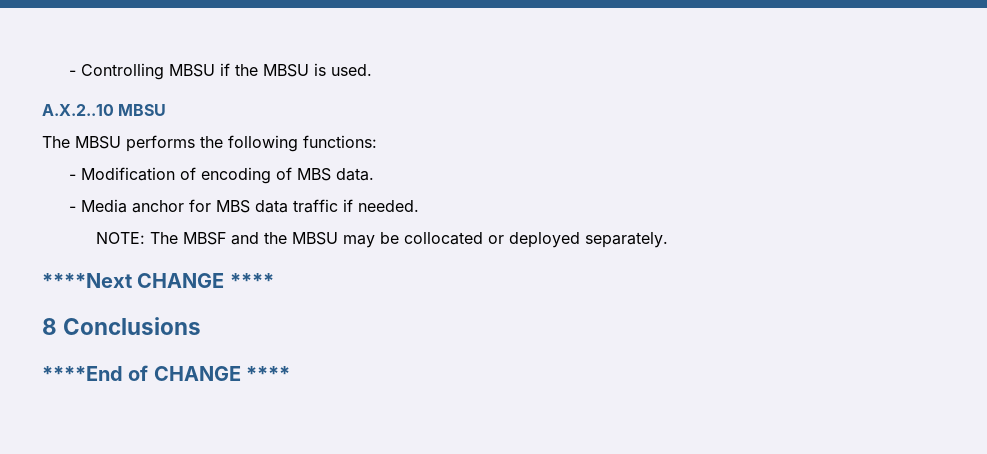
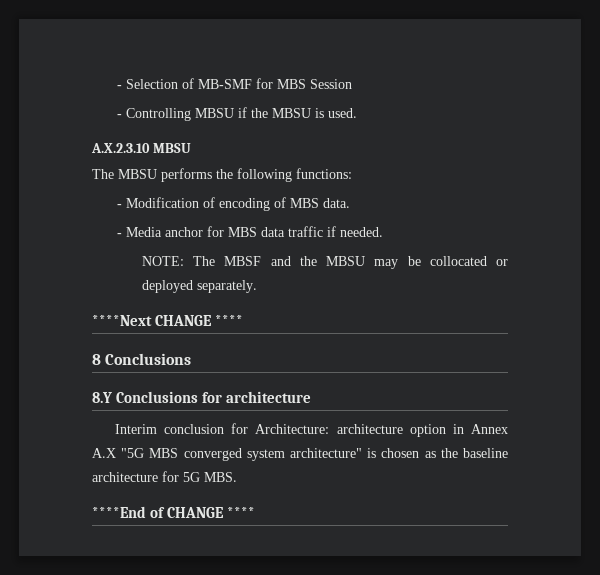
+ - Selection of MB-SMF for MBS Session
- A.X.2..10 MBSU
+ A.X.2.3.10 MBSU
+ 8.Y Conclusions for architecture
+ Interim conclusion for Architecture: architecture option in Annex A.X "5G MBS converged system architecture" is chosen as the baseline architecture for 5G MBS.

